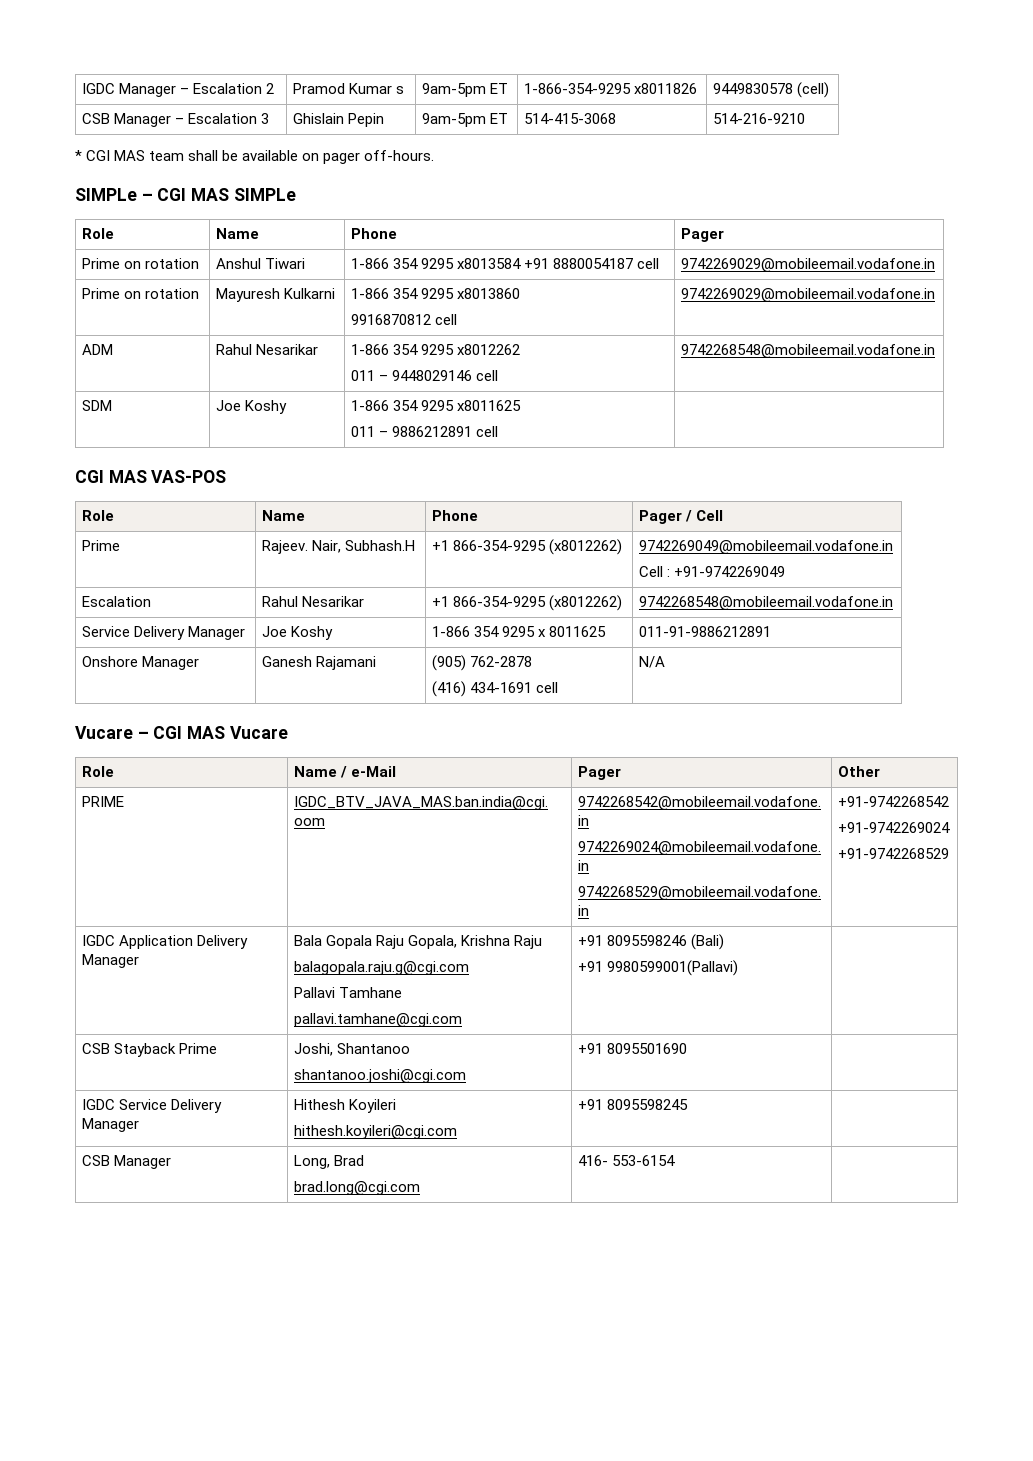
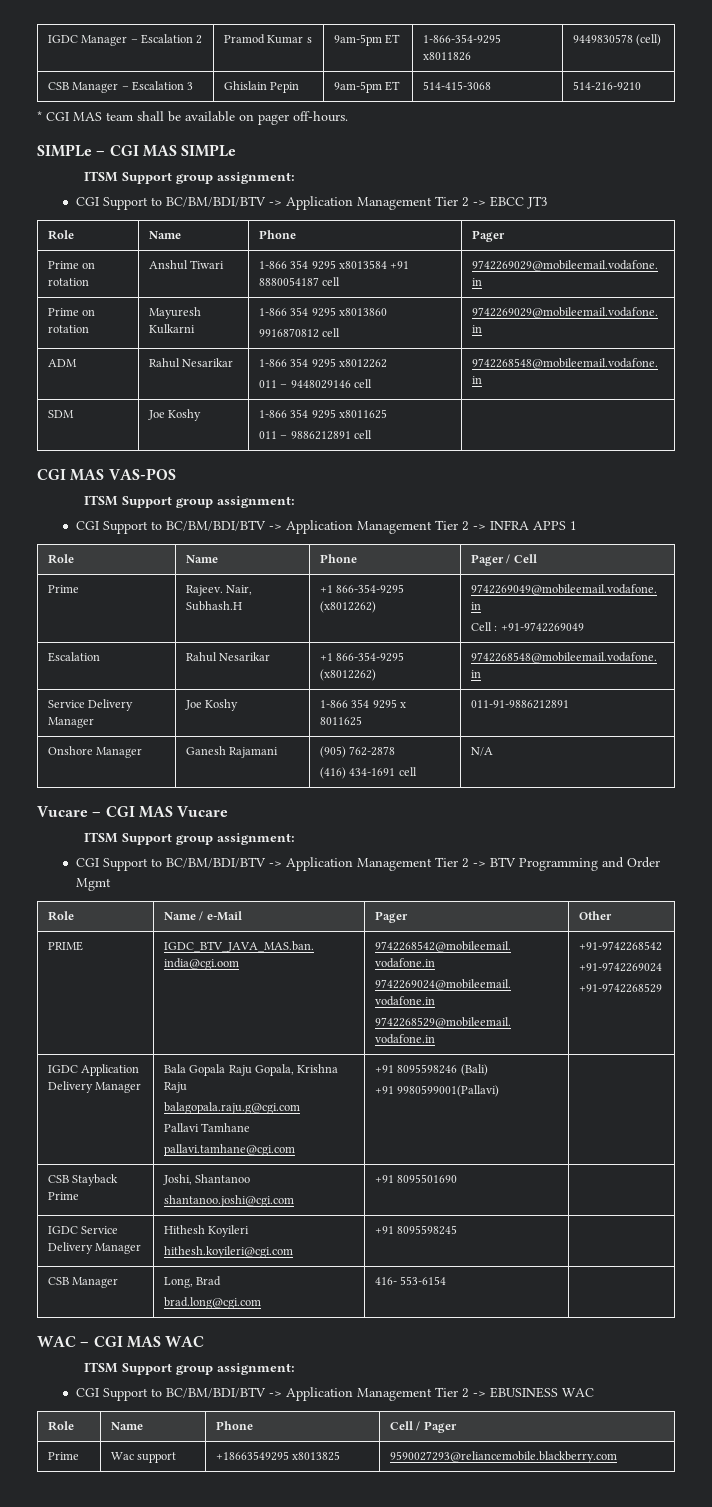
  SIMPLe – CGI MAS SIMPLe
+ ITSM Support group assignment:
+ CGI Support to BC/BM/BDI/BTV -> Application Management Tier 2 -> EBCC JT3
  CGI MAS VAS-POS
+ ITSM Support group assignment:
+ CGI Support to BC/BM/BDI/BTV -> Application Management Tier 2 -> INFRA APPS 1
  Vucare – CGI MAS Vucare
+ ITSM Support group assignment:
+ CGI Support to BC/BM/BDI/BTV -> Application Management Tier 2 -> BTV Programming and Order Mgmt
+ WAC – CGI MAS WAC
+ ITSM Support group assignment:
+ CGI Support to BC/BM/BDI/BTV -> Application Management Tier 2 -> EBUSINESS WAC
+ Role | Name | Phone | Cell / Pager
+ Prime | Wac support | +18663549295 x8013825 | 9590027293@reliancemobile.blackberry.com

